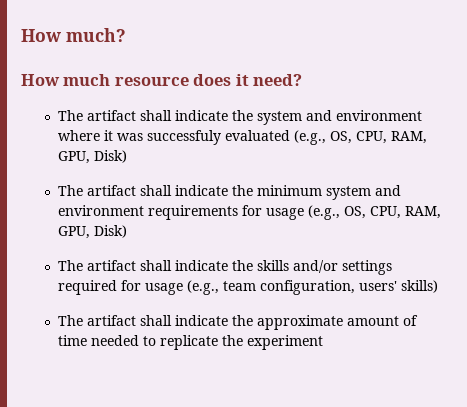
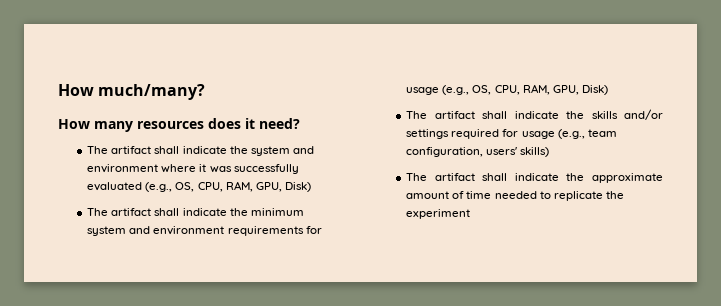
- How much?
- How much resource does it need?
+ How much/many?
+ How many resources does it need?
- The artifact shall indicate the system and environment where it was successfuly evaluated (e.g., OS, CPU, RAM, GPU, Disk)
+ The artifact shall indicate the system and environment where it was successfully evaluated (e.g., OS, CPU, RAM, GPU, Disk)

